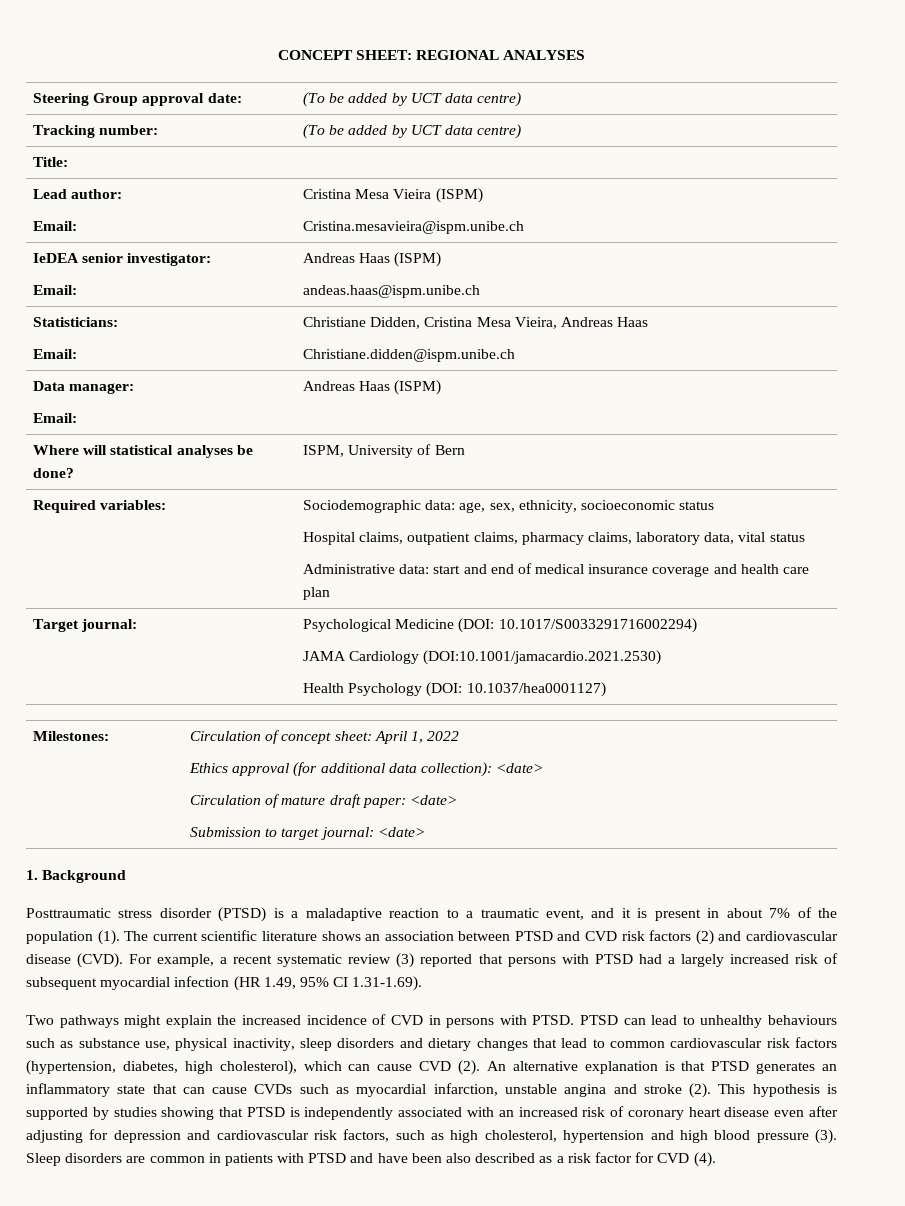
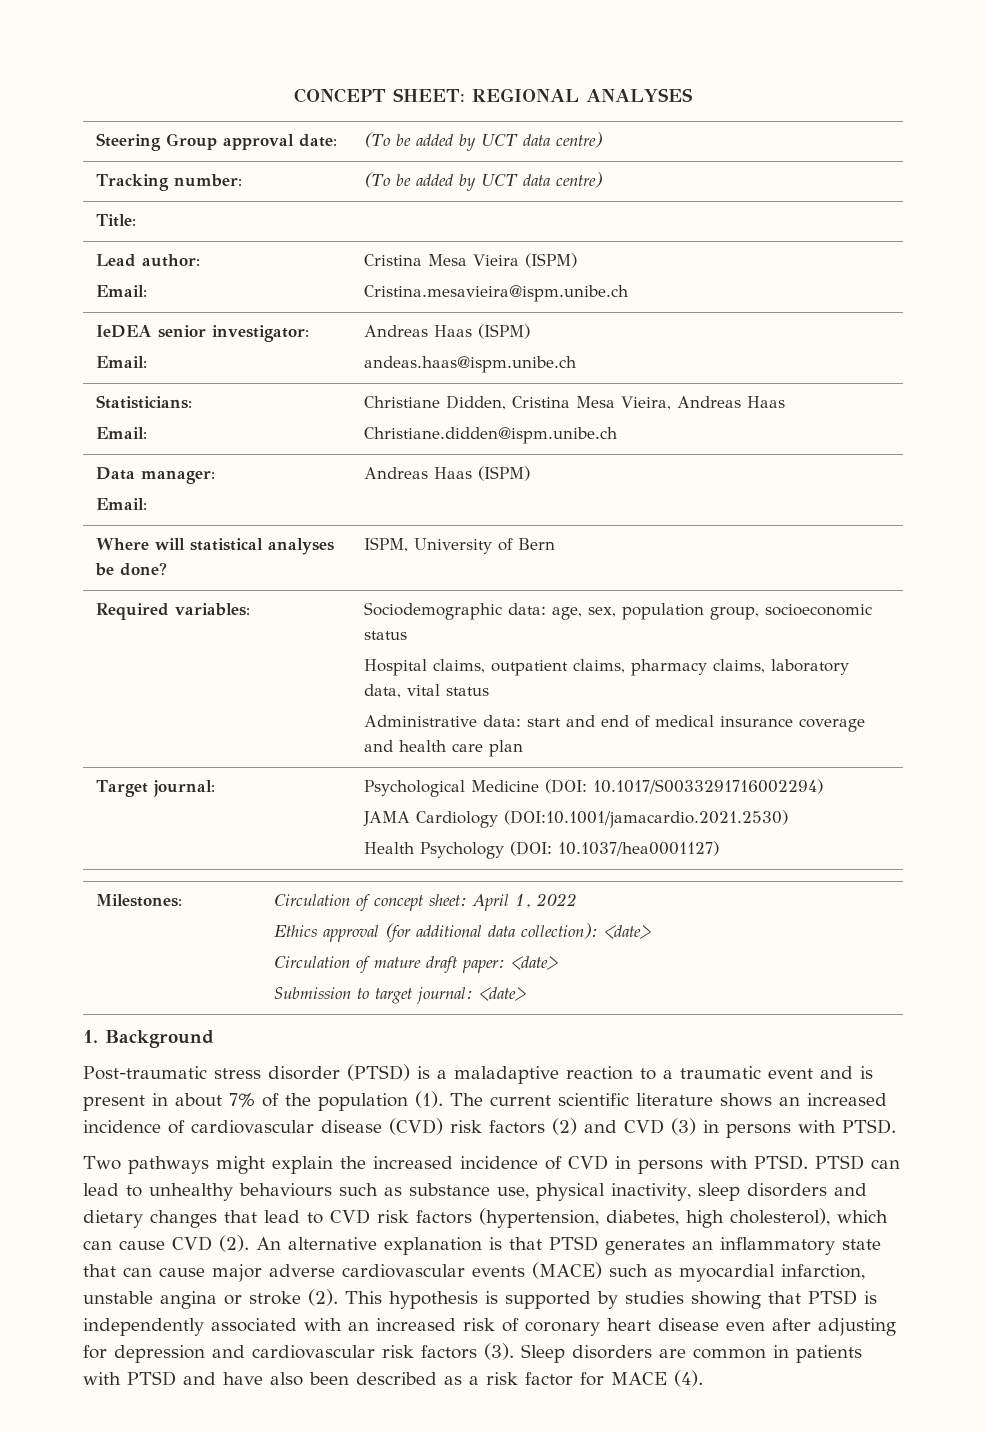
- Required variables: | Sociodemographic data: age, sex, ethnicity, socioeconomic status
+ Required variables: | Sociodemographic data: age, sex, population group, socioeconomic status
- Posttraumatic stress disorder (PTSD) is a maladaptive reaction to a traumatic event, and it is present in about 7% of the population (1).
+ Post-traumatic stress disorder (PTSD) is a maladaptive reaction to a traumatic event and is present in about 7% of the population (1).
- The current scientific literature shows an association between PTSD and CVD risk factors (2) and cardiovascular disease (CVD). For example, a recent systematic review (3) reported that persons with PTSD had a largely increased risk of subsequent myocardial infection (HR 1.49, 95% CI 1.31-1.69).
+ The current scientific literature shows an increased incidence of cardiovascular disease (CVD) risk factors (2) and CVD (3) in persons with PTSD.
- PTSD can lead to unhealthy behaviours such as substance use, physical inactivity, sleep disorders and dietary changes that lead to common cardiovascular risk factors (hypertension, diabetes, high cholesterol), which can cause CVD (2).
+ PTSD can lead to unhealthy behaviours such as substance use, physical inactivity, sleep disorders and dietary changes that lead to CVD risk factors (hypertension, diabetes, high cholesterol), which can cause CVD (2).
- An alternative explanation is that PTSD generates an inflammatory state that can cause CVDs such as myocardial infarction, unstable angina and stroke (2).
+ An alternative explanation is that PTSD generates an inflammatory state that can cause major adverse cardiovascular events (MACE) such as myocardial infarction, unstable angina or stroke (2).
- This hypothesis is supported by studies showing that PTSD is independently associated with an increased risk of coronary heart disease even after adjusting for depression and cardiovascular risk factors, such as high cholesterol, hypertension and high blood pressure (3).
+ This hypothesis is supported by studies showing that PTSD is independently associated with an increased risk of coronary heart disease even after adjusting for depression and cardiovascular risk factors (3).
- Sleep disorders are common in patients with PTSD and have been also described as a risk factor for CVD (4).
+ Sleep disorders are common in patients with PTSD and have also been described as a risk factor for MACE (4).

